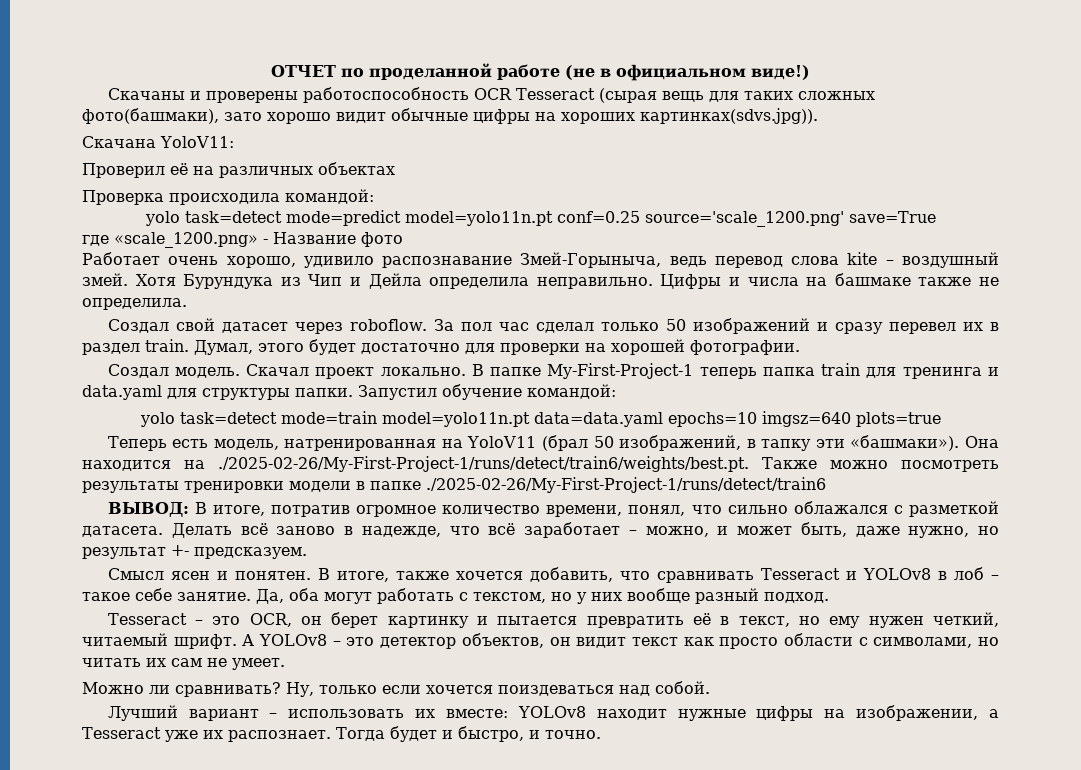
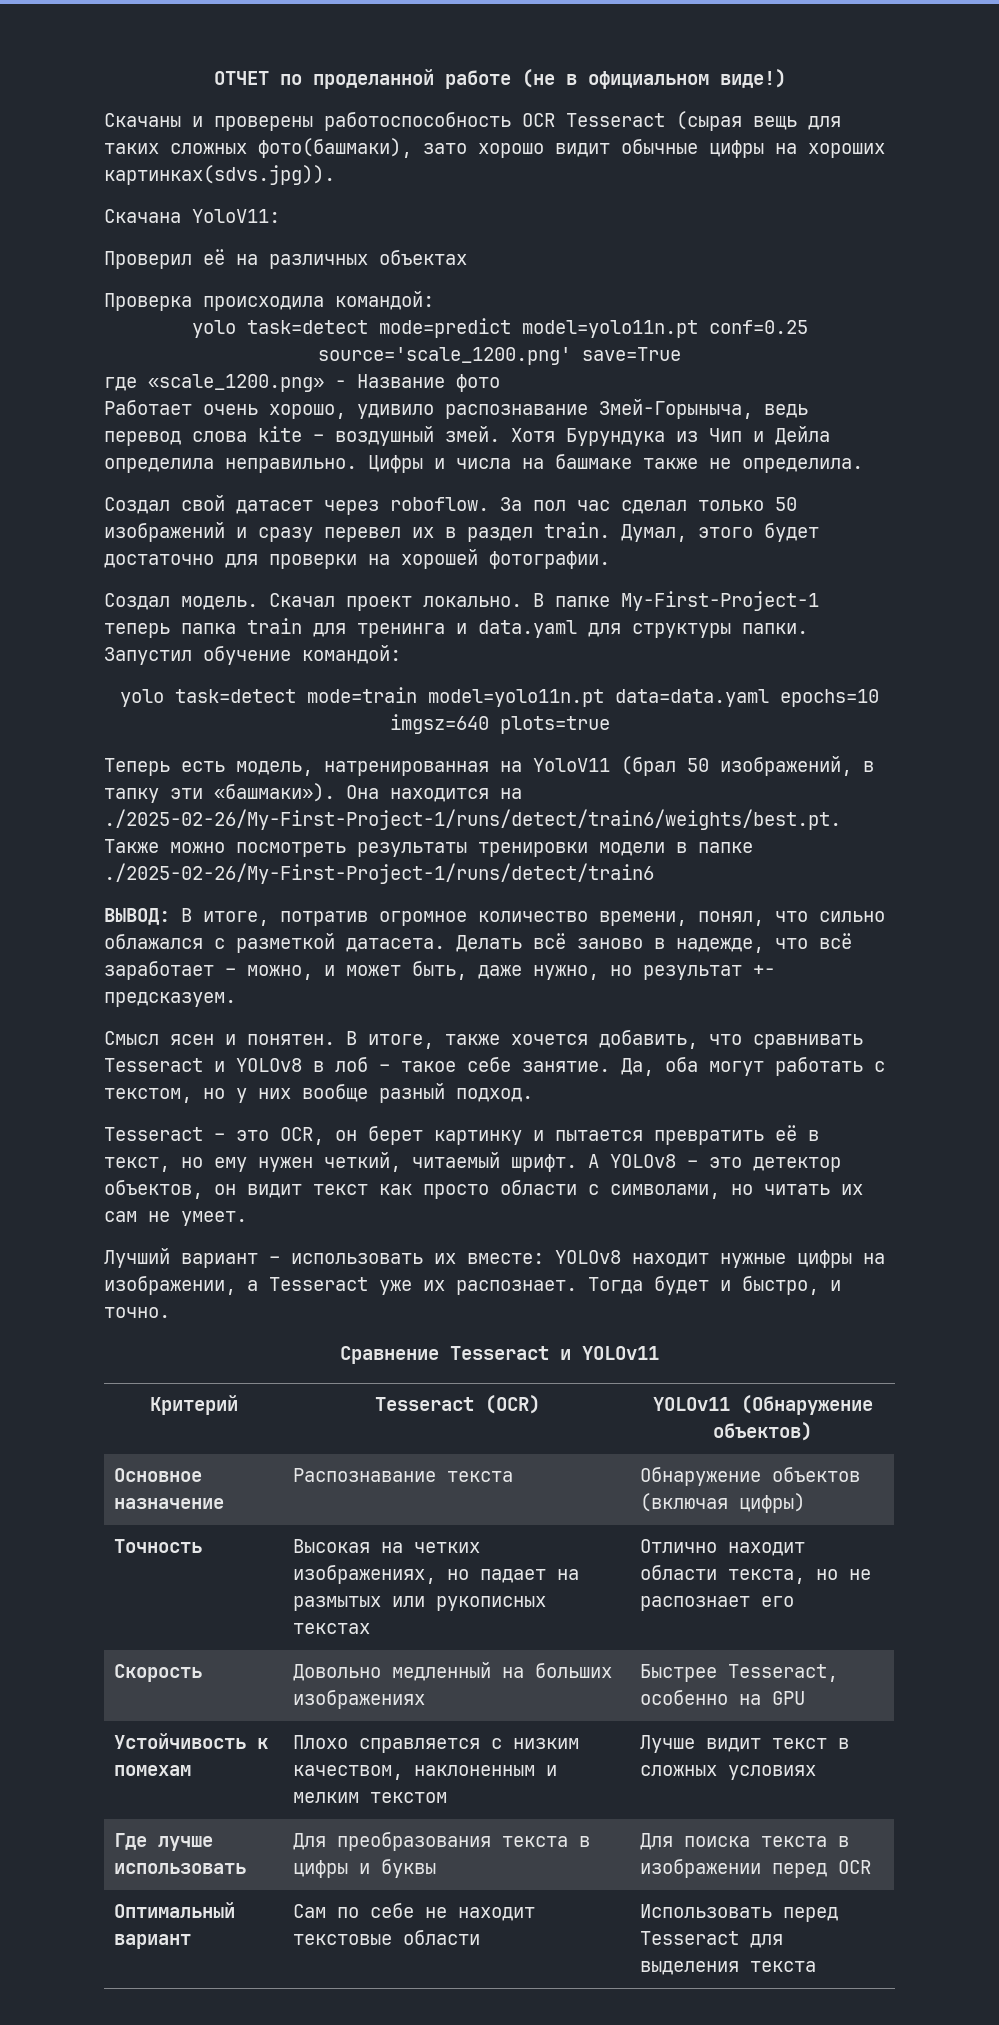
- Можно ли сравнивать? Ну, только если хочется поиздеваться над собой.
+ Сравнение Tesseract и YOLOv11
+ Критерий | Tesseract (OCR) | YOLOv11 (Обнаружение объектов)
+ Основное назначение | Распознавание текста | Обнаружение объектов (включая цифры)
+ Точность | Высокая на четких изображениях, но падает на размытых или рукописных текстах | Отлично находит области текста, но не распознает его
+ Скорость | Довольно медленный на больших изображениях | Быстрее Tesseract, особенно на GPU
+ Устойчивость к помехам | Плохо справляется с низким качеством, наклоненным и мелким текстом | Лучше видит текст в сложных условиях
+ Где лучше использовать | Для преобразования текста в цифры и буквы | Для поиска текста в изображении перед OCR
+ Оптимальный вариант | Сам по себе не находит текстовые области | Использовать перед Tesseract для выделения текста

